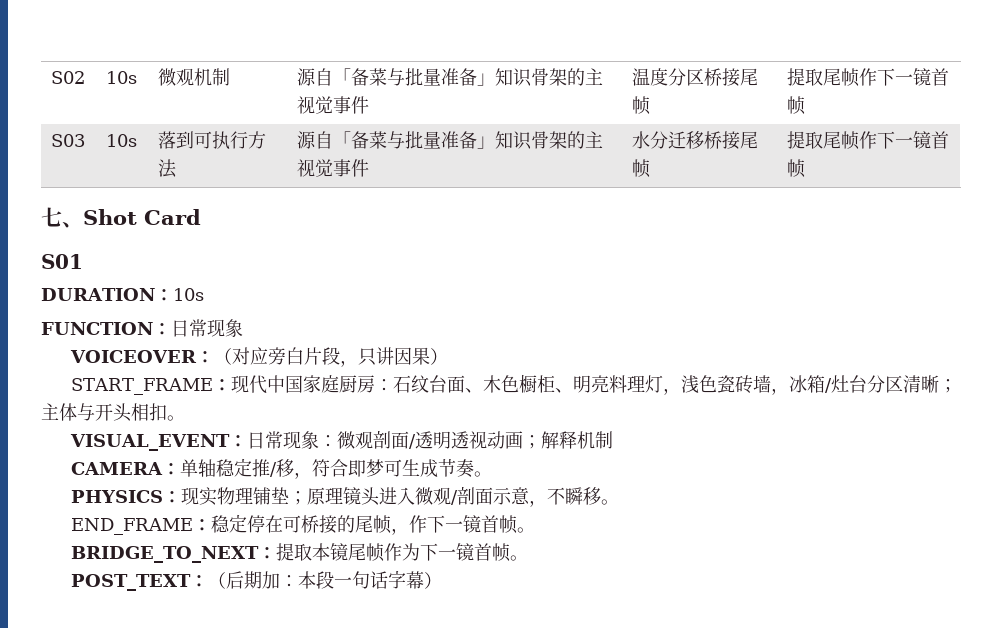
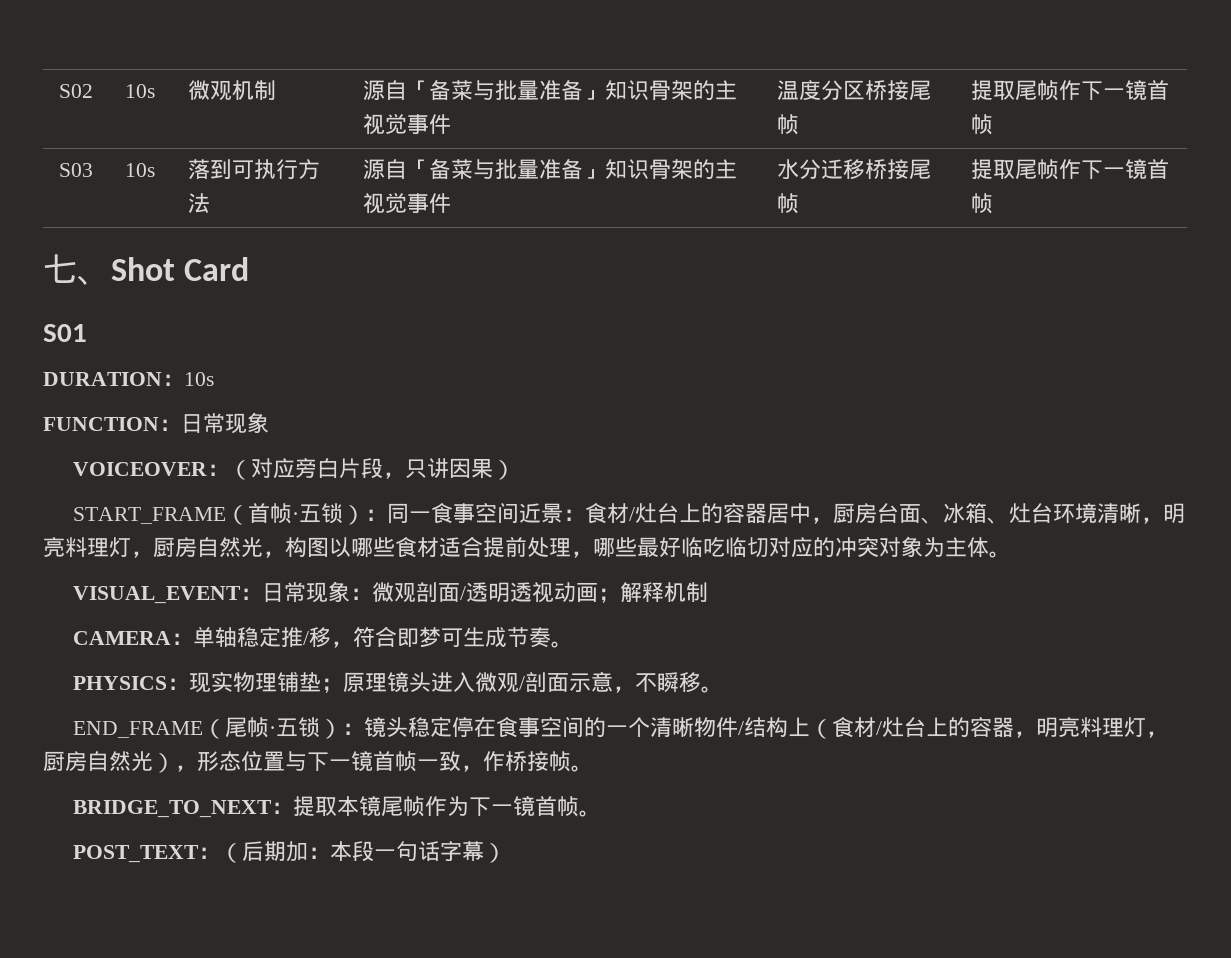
- START_FRAME：现代中国家庭厨房：石纹台面、木色橱柜、明亮料理灯，浅色瓷砖墙，冰箱/灶台分区清晰；主体与开头相扣。
+ START_FRAME（首帧·五锁）：同一食事空间近景：食材/灶台上的容器居中，厨房台面、冰箱、灶台环境清晰，明亮料理灯，厨房自然光，构图以哪些食材适合提前处理，哪些最好临吃临切对应的冲突对象为主体。
- END_FRAME：稳定停在可桥接的尾帧，作下一镜首帧。
+ END_FRAME（尾帧·五锁）：镜头稳定停在食事空间的一个清晰物件/结构上（食材/灶台上的容器，明亮料理灯，厨房自然光），形态位置与下一镜首帧一致，作桥接帧。

